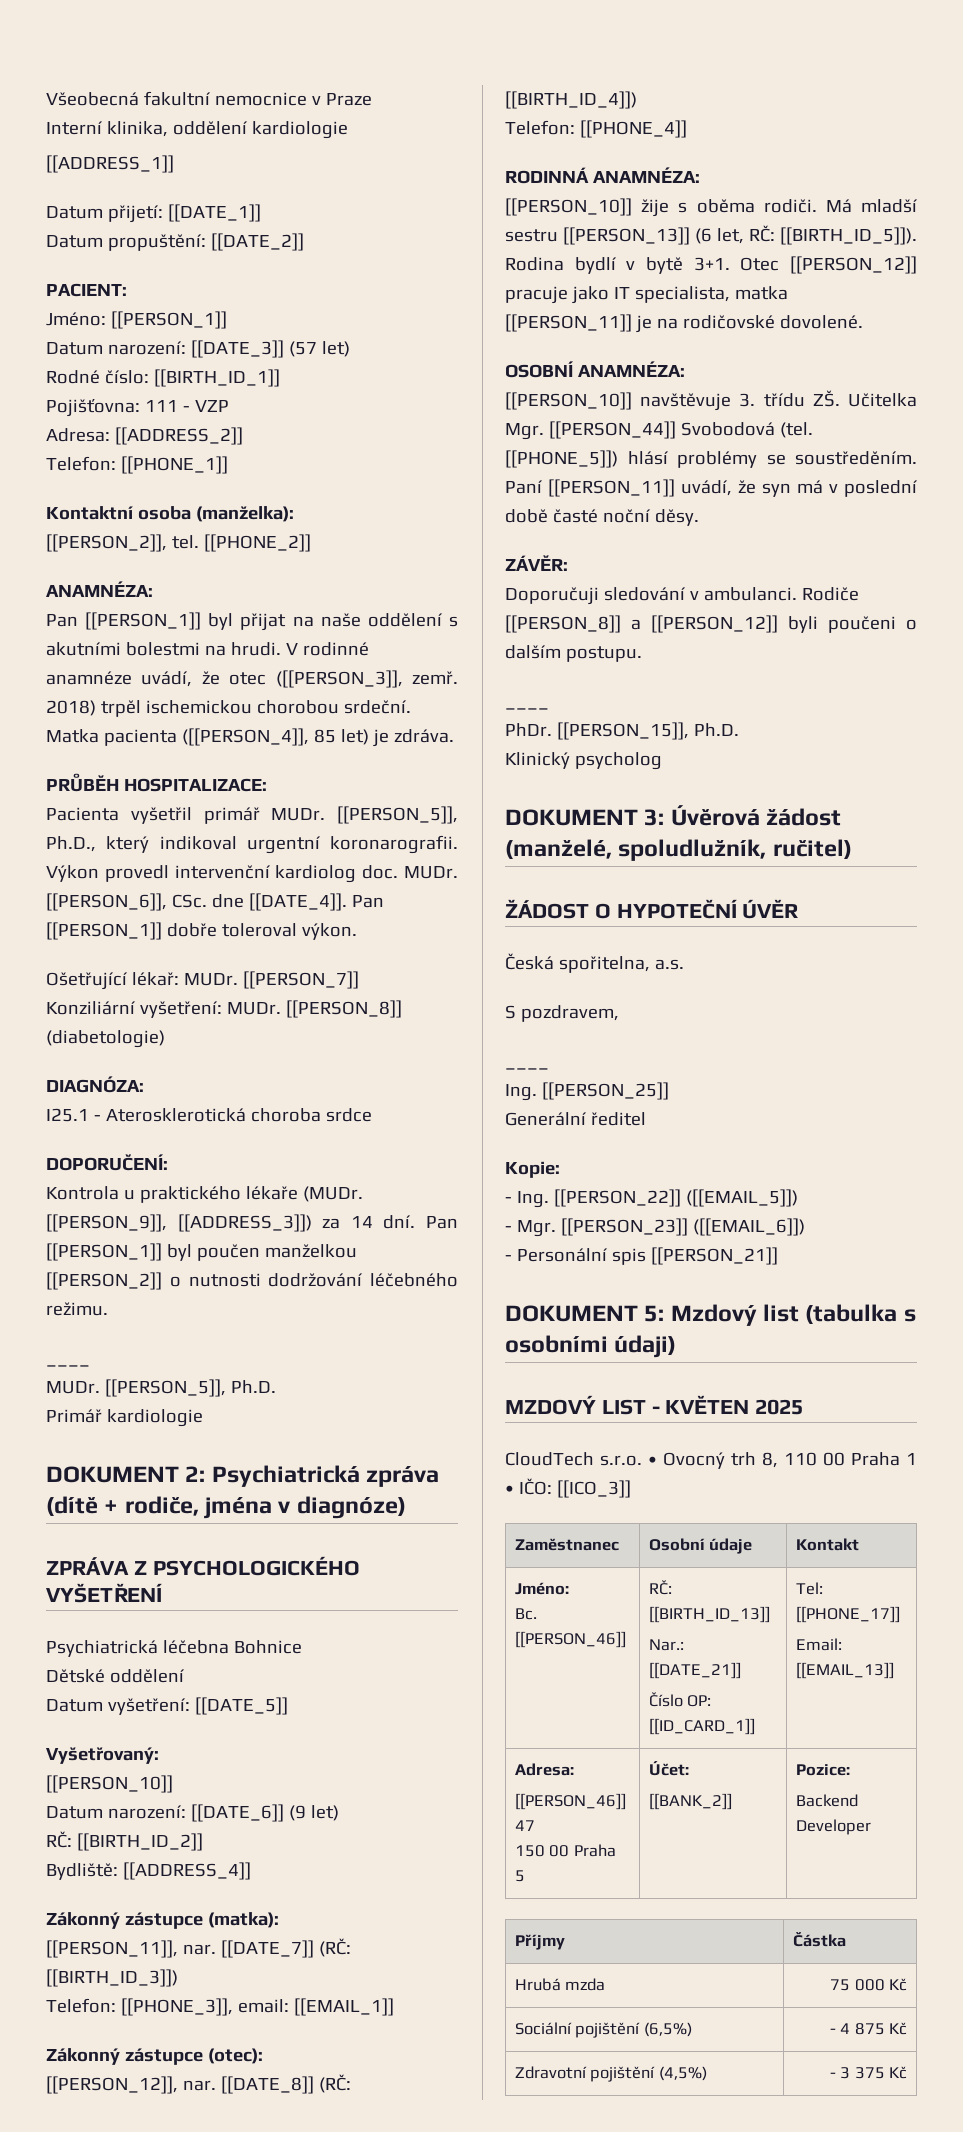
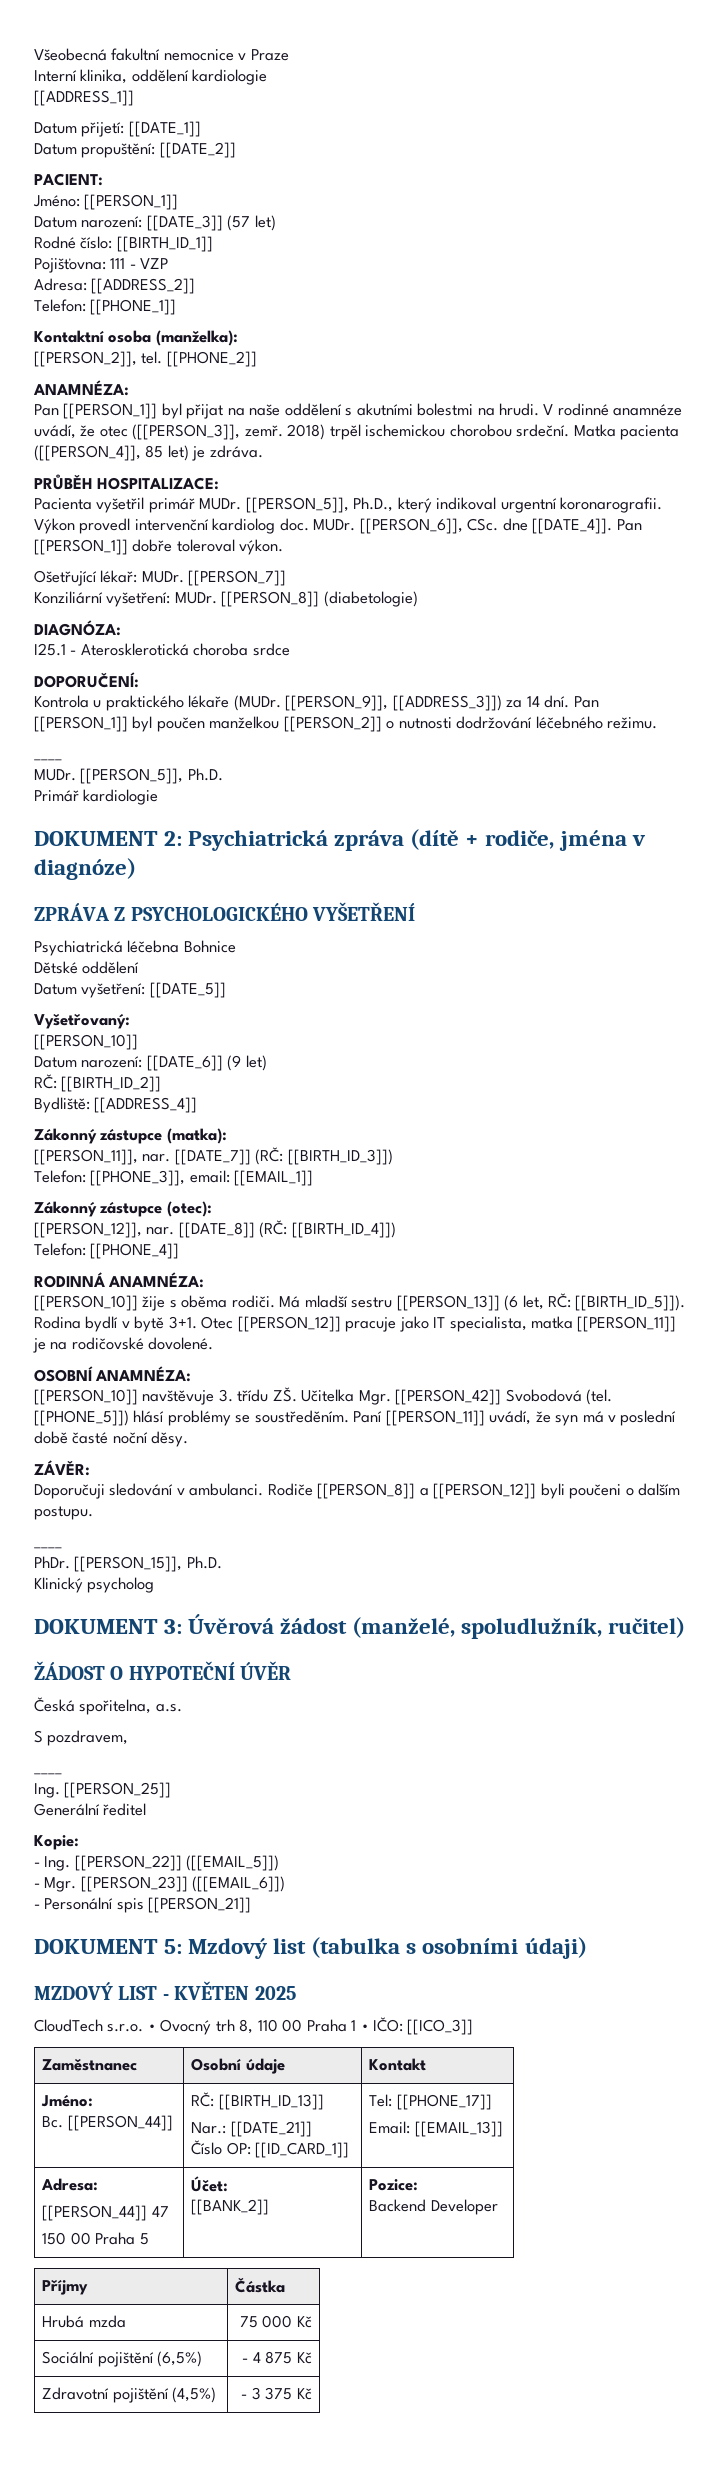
- [[PERSON_10]] navštěvuje 3. třídu ZŠ. Učitelka Mgr. [[PERSON_44]] Svobodová (tel.
+ [[PERSON_10]] navštěvuje 3. třídu ZŠ. Učitelka Mgr. [[PERSON_42]] Svobodová (tel.
  Zaměstnanec | Osobní údaje | Kontakt
  Jméno:
- Bc. [[PERSON_46]] | RČ: [[BIRTH_ID_13]]
+ Bc. [[PERSON_44]] | RČ: [[BIRTH_ID_13]]
  Nar.: [[DATE_21]]
  Číslo OP: [[ID_CARD_1]] | Tel: [[PHONE_17]]
  Email: [[EMAIL_13]]
  Adresa:
- [[PERSON_46]] 47
+ [[PERSON_44]] 47

